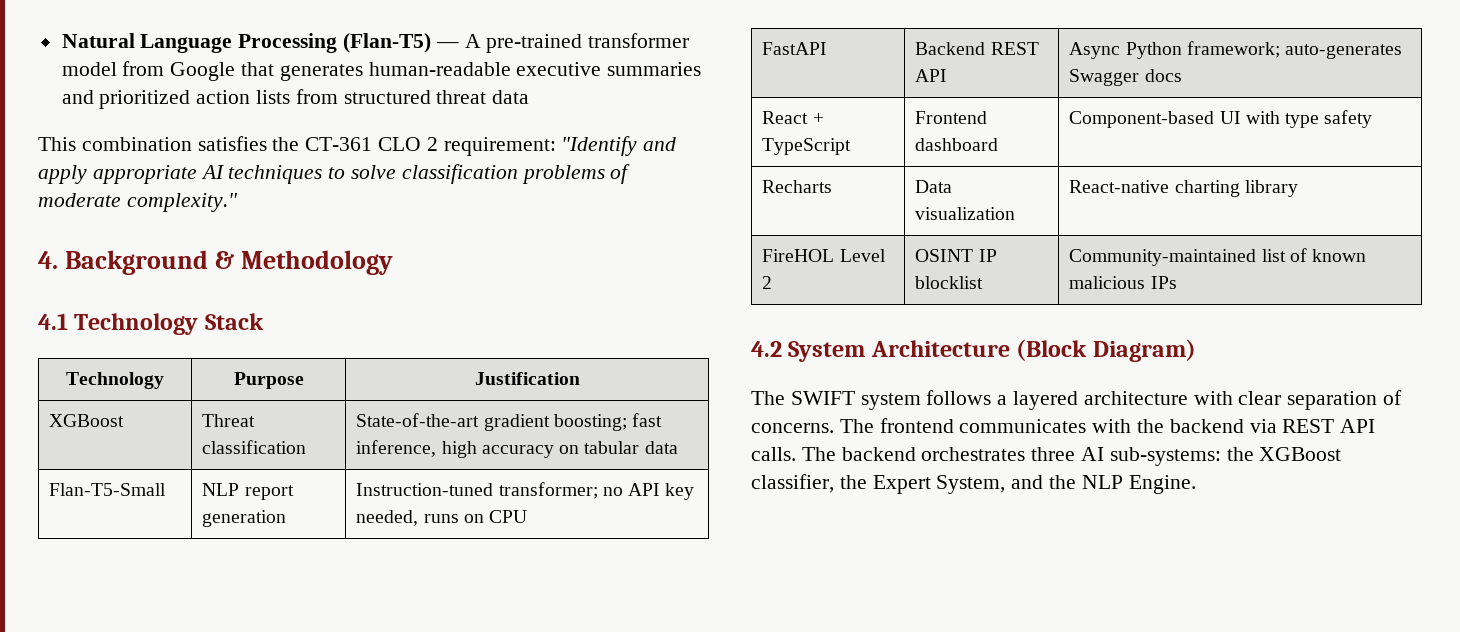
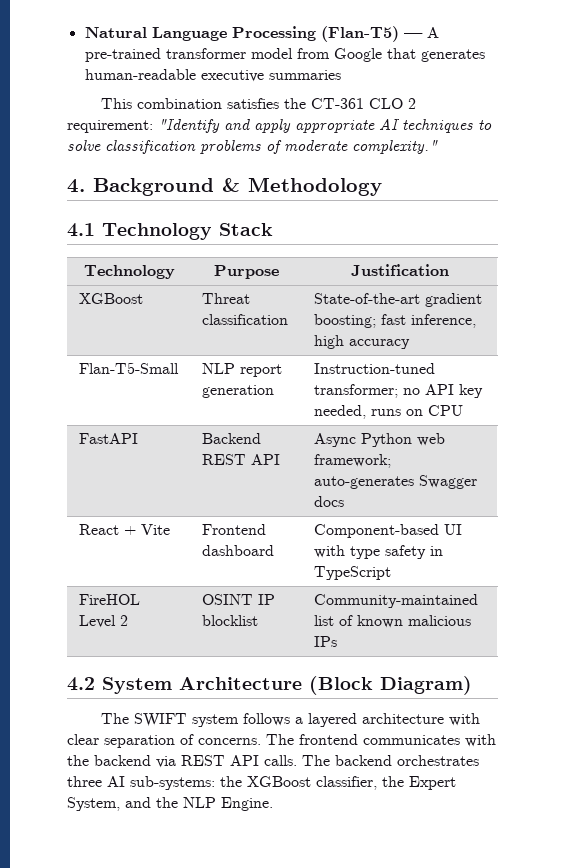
- Natural Language Processing (Flan-T5) — A pre-trained transformer model from Google that generates human-readable executive summaries and prioritized action lists from structured threat data
+ Natural Language Processing (Flan-T5) — A pre-trained transformer model from Google that generates human-readable executive summaries
- XGBoost | Threat classification | State-of-the-art gradient boosting; fast inference, high accuracy on tabular data
+ XGBoost | Threat classification | State-of-the-art gradient boosting; fast inference, high accuracy
- FastAPI | Backend REST API | Async Python framework; auto-generates Swagger docs
+ FastAPI | Backend REST API | Async Python web framework; auto-generates Swagger docs
- React + TypeScript | Frontend dashboard | Component-based UI with type safety
- Recharts | Data visualization | React-native charting library
+ React + Vite | Frontend dashboard | Component-based UI with type safety in TypeScript

